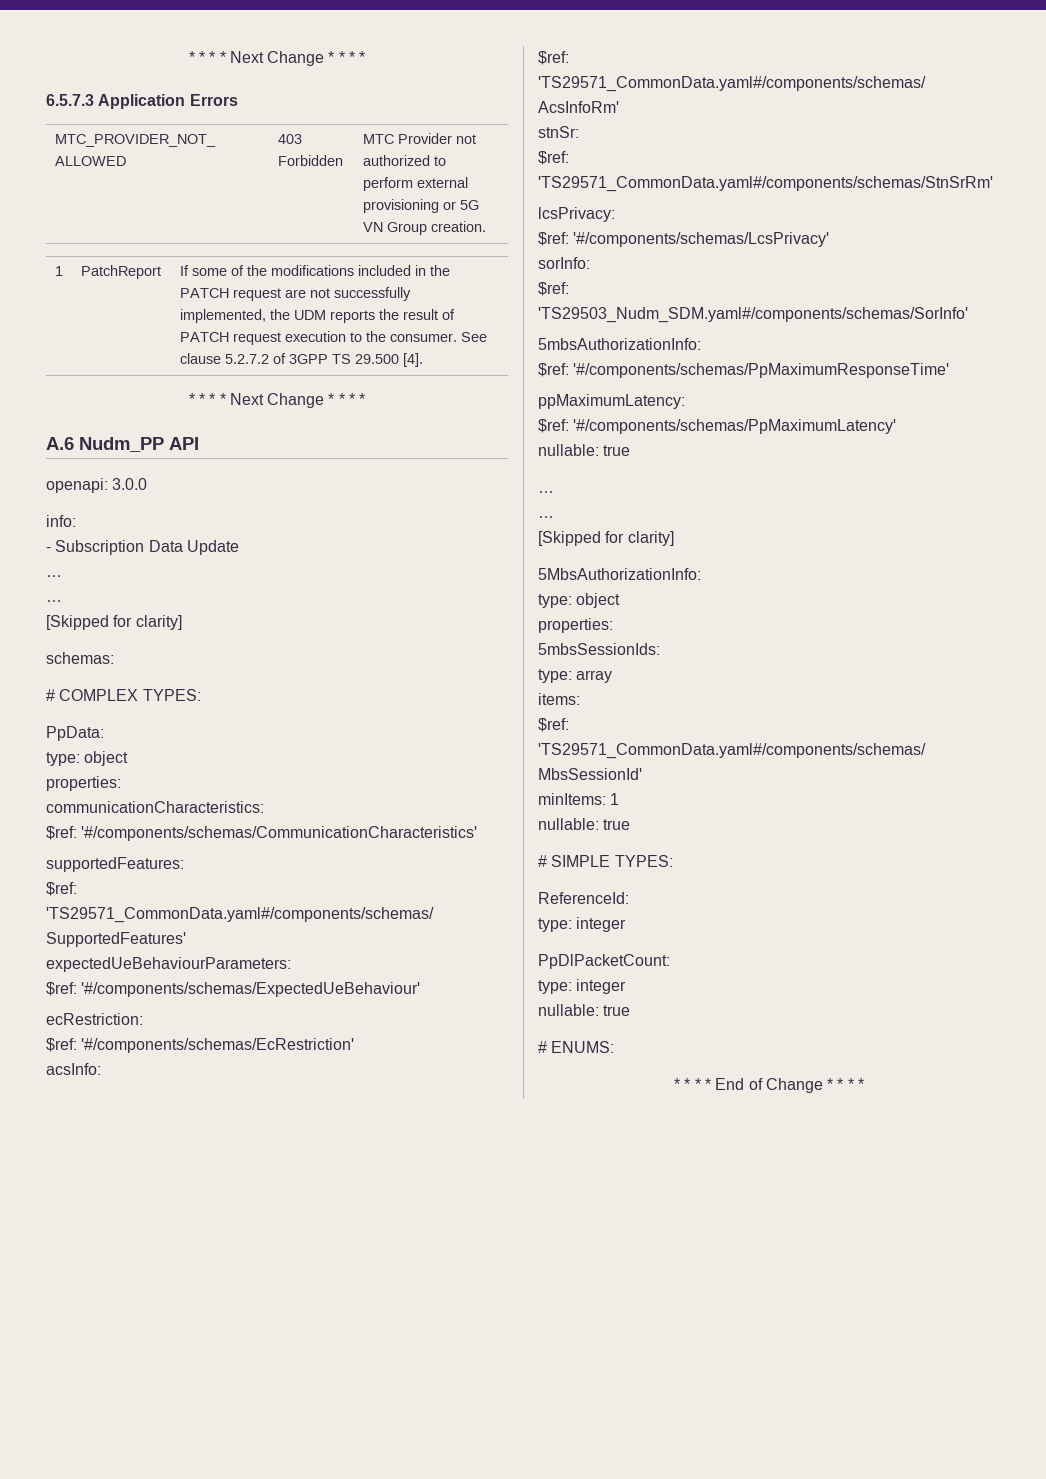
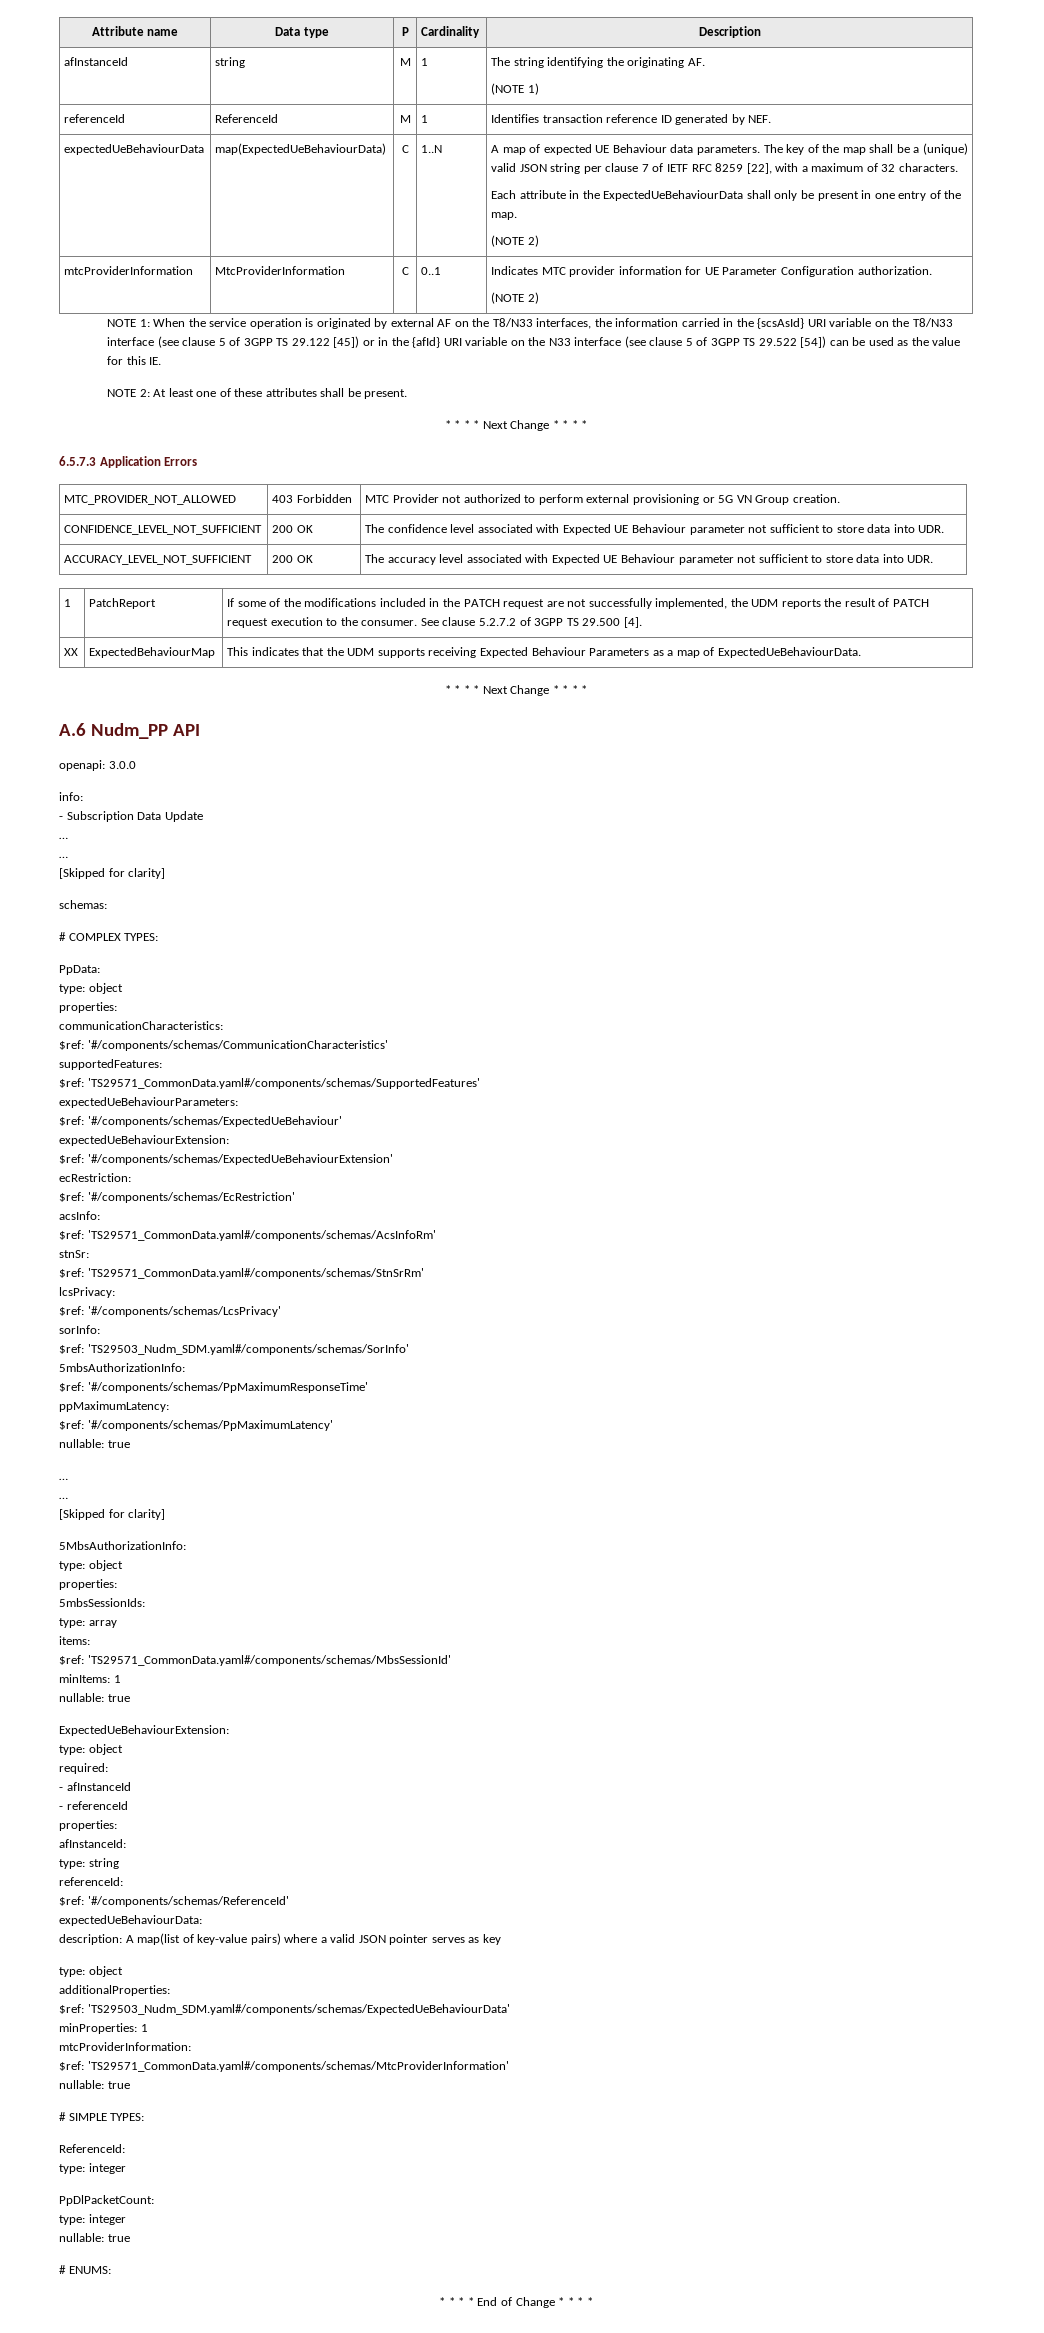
+ Attribute name | Data type | P | Cardinality | Description
+ afInstanceId | string | M | 1 | The string identifying the originating AF.
+ (NOTE 1)
+ referenceId | ReferenceId | M | 1 | Identifies transaction reference ID generated by NEF.
+ expectedUeBehaviourData | map(ExpectedUeBehaviourData) | C | 1..N | A map of expected UE Behaviour data parameters. The key of the map shall be a (unique) valid JSON string per clause 7 of IETF RFC 8259 [22], with a maximum of 32 characters.
+ Each attribute in the ExpectedUeBehaviourData shall only be present in one entry of the map.
+ (NOTE 2)
+ mtcProviderInformation | MtcProviderInformation | C | 0..1 | Indicates MTC provider information for UE Parameter Configuration authorization.
+ (NOTE 2)
+ NOTE 1: When the service operation is originated by external AF on the T8/N33 interfaces, the information carried in the {scsAsId} URI variable on the T8/N33 interface (see clause 5 of 3GPP TS 29.122 [45]) or in the {afId} URI variable on the N33 interface (see clause 5 of 3GPP TS 29.522 [54]) can be used as the value for this IE.
+ NOTE 2: At least one of these attributes shall be present.
+ CONFIDENCE_LEVEL_NOT_SUFFICIENT | 200 OK | The confidence level associated with Expected UE Behaviour parameter not sufficient to store data into UDR.
+ ACCURACY_LEVEL_NOT_SUFFICIENT | 200 OK | The accuracy level associated with Expected UE Behaviour parameter not sufficient to store data into UDR.
+ XX | ExpectedBehaviourMap | This indicates that the UDM supports receiving Expected Behaviour Parameters as a map of ExpectedUeBehaviourData.
+ expectedUeBehaviourExtension:
+ $ref: '#/components/schemas/ExpectedUeBehaviourExtension'
+ ExpectedUeBehaviourExtension:
+ type: object
+ required:
+ - afInstanceId
+ - referenceId
+ properties:
+ afInstanceId:
+ type: string
+ referenceId:
+ $ref: '#/components/schemas/ReferenceId'
+ expectedUeBehaviourData:
+ description: A map(list of key-value pairs) where a valid JSON pointer serves as key
+ type: object
+ additionalProperties:
+ $ref: 'TS29503_Nudm_SDM.yaml#/components/schemas/ExpectedUeBehaviourData'
+ minProperties: 1
+ mtcProviderInformation:
+ $ref: 'TS29571_CommonData.yaml#/components/schemas/MtcProviderInformation'
+ nullable: true

